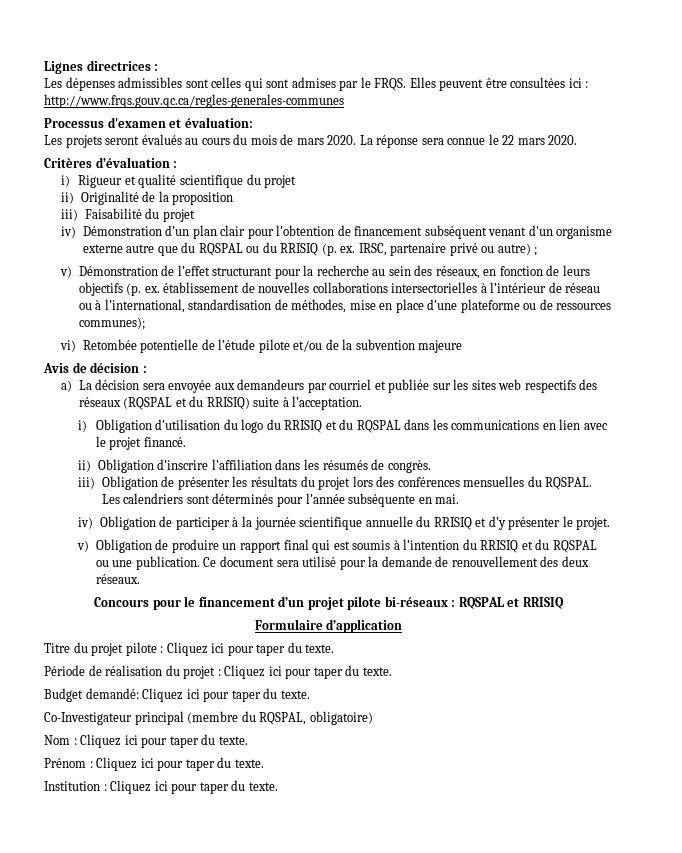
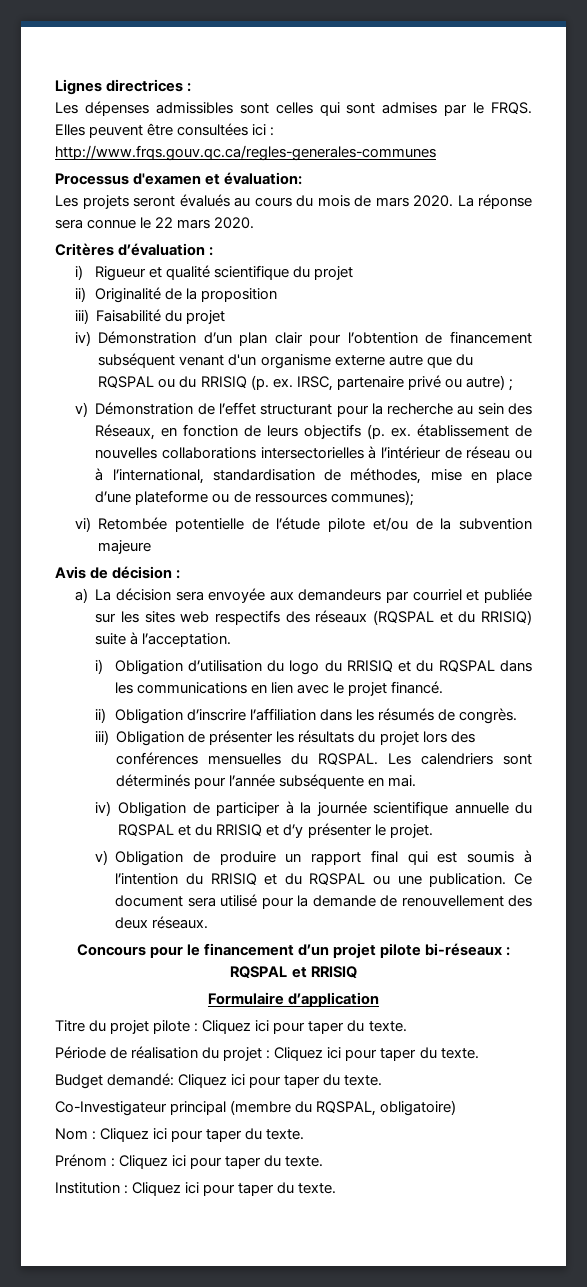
- v) Démonstration de l’effet structurant pour la recherche au sein des réseaux, en fonction de leurs objectifs (p. ex. établissement de nouvelles collaborations intersectorielles à l’intérieur de réseau ou à l’international, standardisation de méthodes, mise en place d’une plateforme ou de ressources communes);
+ v) Démonstration de l’effet structurant pour la recherche au sein des Réseaux, en fonction de leurs objectifs (p. ex. établissement de nouvelles collaborations intersectorielles à l’intérieur de réseau ou à l’international, standardisation de méthodes, mise en place d’une plateforme ou de ressources communes);
- iv) Obligation de participer à la journée scientifique annuelle du RRISIQ et d’y présenter le projet.
+ iv) Obligation de participer à la journée scientifique annuelle du RQSPAL et du RRISIQ et d’y présenter le projet.

